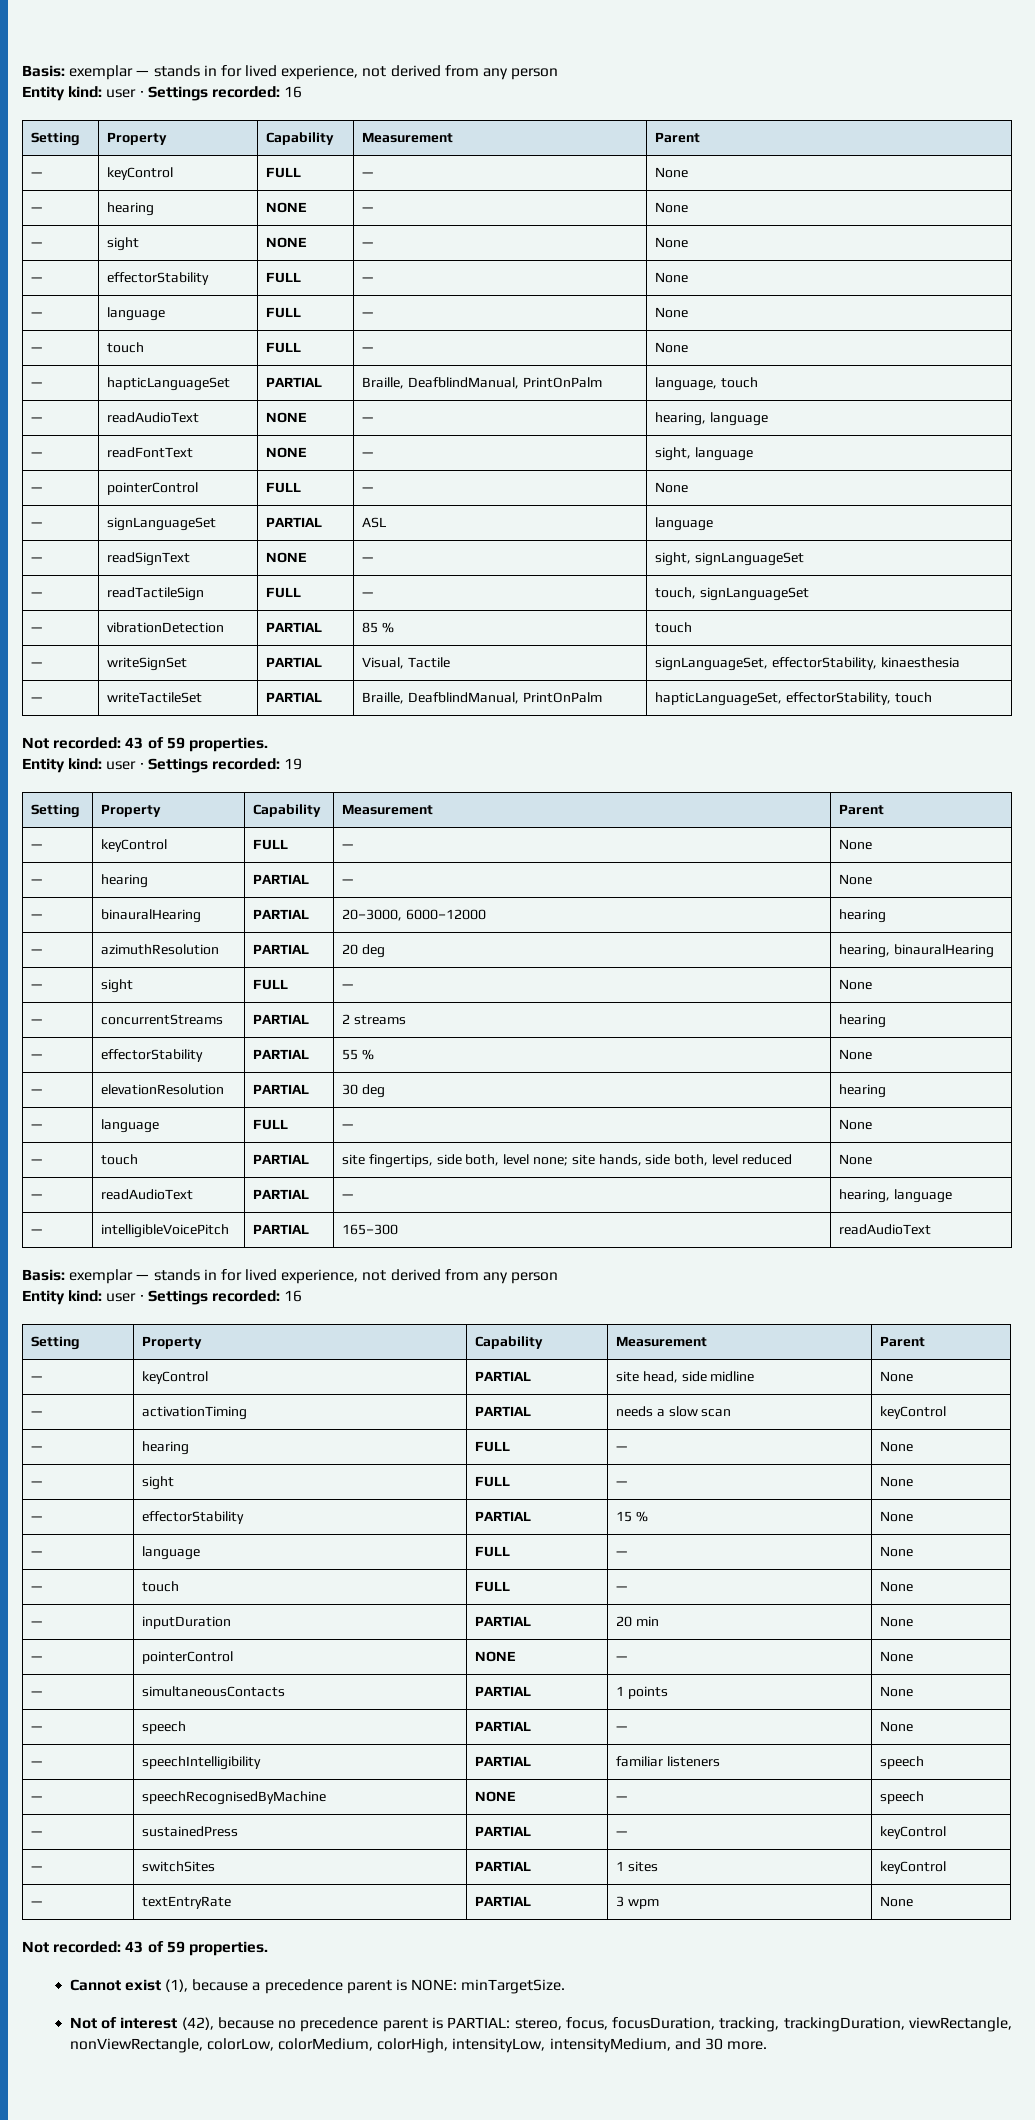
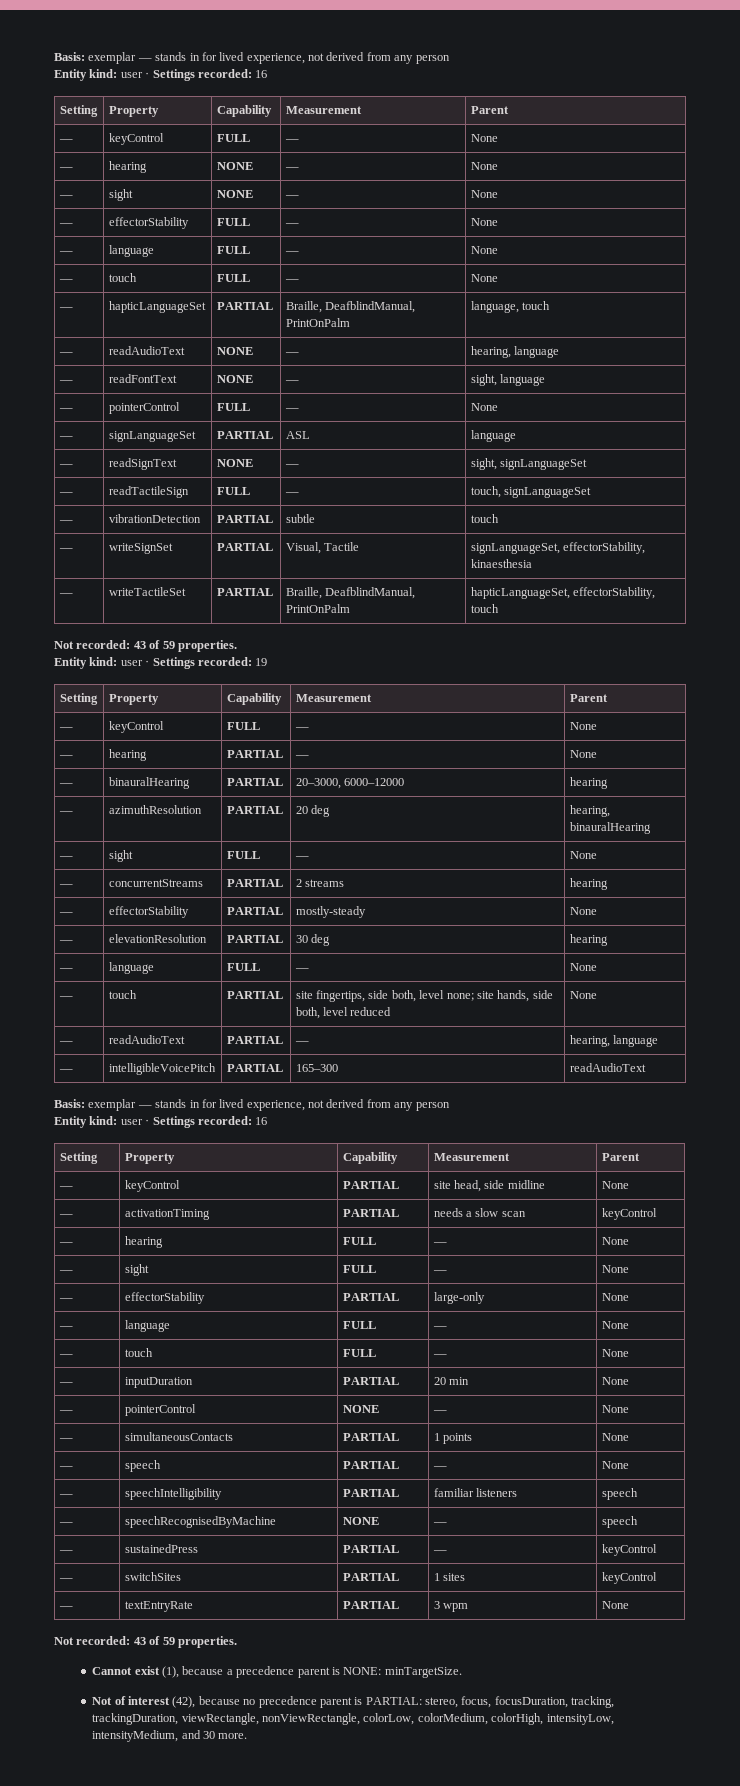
- — | vibrationDetection | PARTIAL | 85 % | touch
+ — | vibrationDetection | PARTIAL | subtle | touch
- — | effectorStability | PARTIAL | 55 % | None
+ — | effectorStability | PARTIAL | mostly-steady | None
- — | effectorStability | PARTIAL | 15 % | None
+ — | effectorStability | PARTIAL | large-only | None

